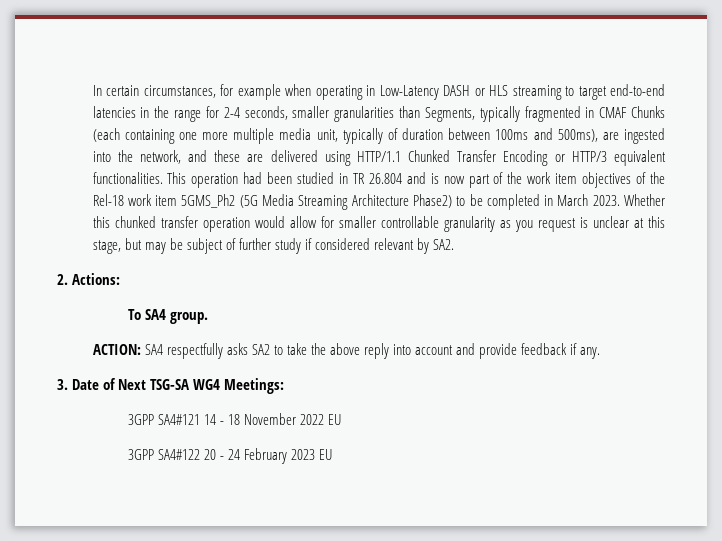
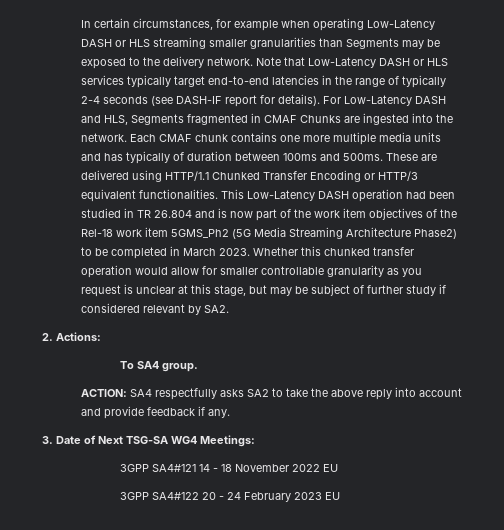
- In certain circumstances, for example when operating in Low-Latency DASH or HLS streaming to target end-to-end latencies in the range for 2-4 seconds, smaller granularities than Segments, typically fragmented in CMAF Chunks (each containing one more multiple media unit, typically of duration between 100ms and 500ms), are ingested into the network, and these are delivered using HTTP/1.1 Chunked Transfer Encoding or HTTP/3 equivalent functionalities.
+ In certain circumstances, for example when operating Low-Latency DASH or HLS streaming smaller granularities than Segments may be exposed to the delivery network. Note that Low-Latency DASH or HLS services typically target end-to-end latencies in the range of typically 2-4 seconds (see DASH-IF report for details). For Low-Latency DASH and HLS, Segments fragmented in CMAF Chunks are ingested into the network. Each CMAF chunk contains one more multiple media units and has typically of duration between 100ms and 500ms. These are delivered using HTTP/1.1 Chunked Transfer Encoding or HTTP/3 equivalent functionalities.
- This operation had been studied in TR 26.804 and is now part of the work item objectives of the Rel-18 work item 5GMS_Ph2 (5G Media Streaming Architecture Phase2) to be completed in March 2023.
+ This Low-Latency DASH operation had been studied in TR 26.804 and is now part of the work item objectives of the Rel-18 work item 5GMS_Ph2 (5G Media Streaming Architecture Phase2) to be completed in March 2023.

